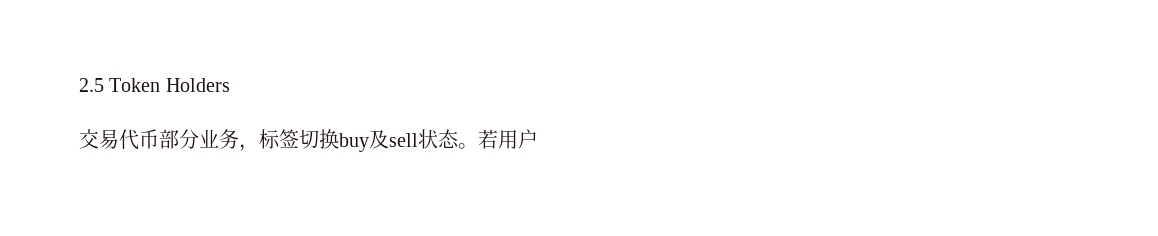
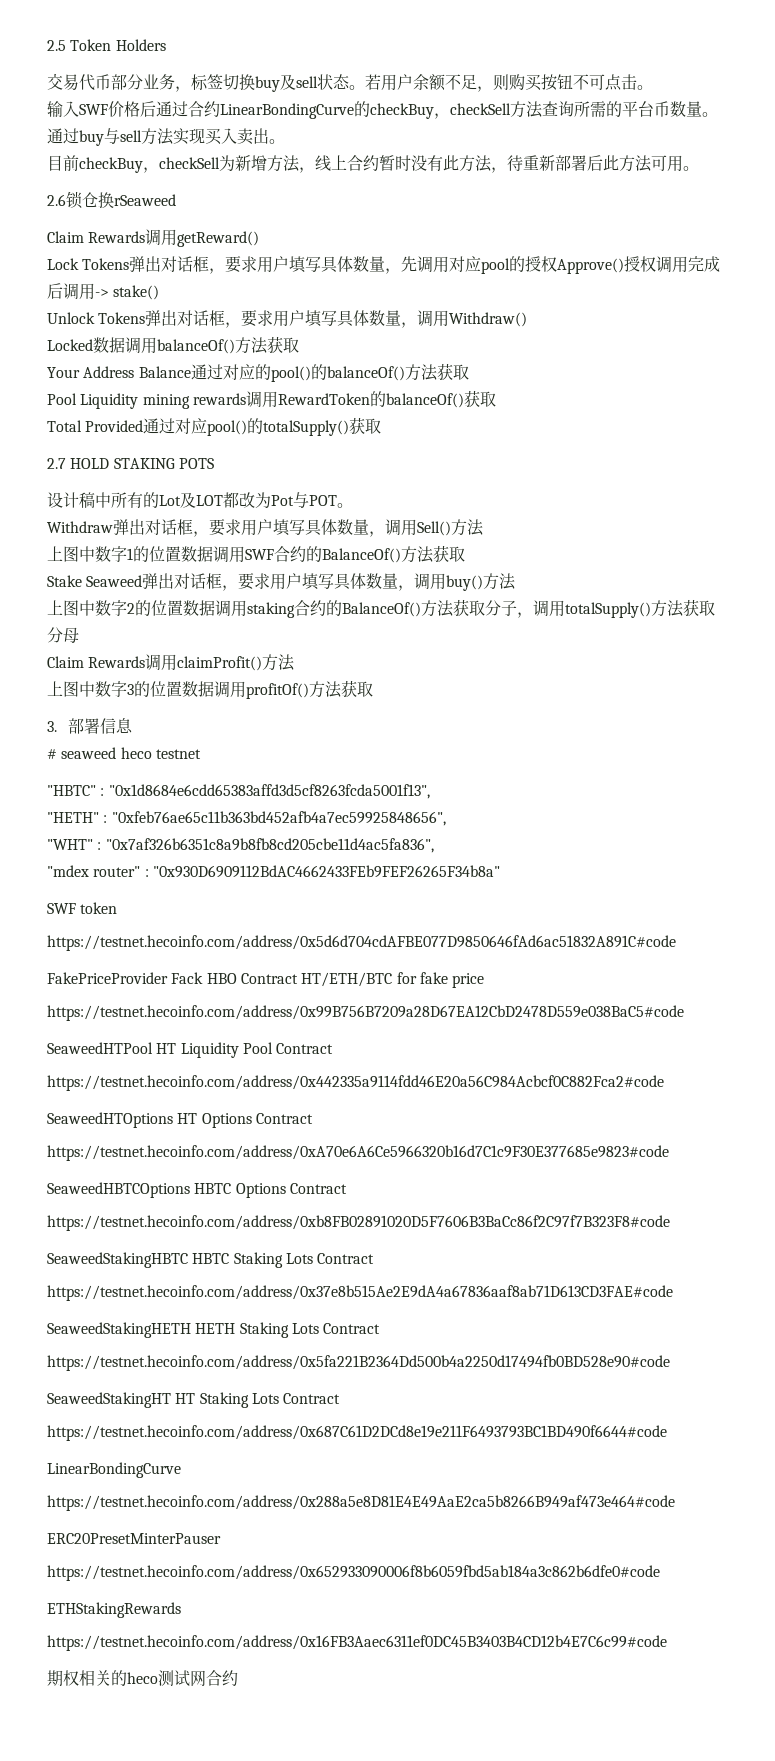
- 若用户
+ 若用户余额不足，则购买按钮不可点击。
+ 输入SWF价格后通过合约LinearBondingCurve的checkBuy，checkSell方法查询所需的平台币数量。通过buy与sell方法实现买入卖出。
+ 目前checkBuy，checkSell为新增方法，线上合约暂时没有此方法，待重新部署后此方法可用。
+ 2.6锁仓换rSeaweed
+ Claim Rewards调用getReward()
+ Lock Tokens弹出对话框，要求用户填写具体数量，先调用对应pool的授权Approve()授权调用完成后调用-> stake()
+ Unlock Tokens弹出对话框，要求用户填写具体数量，调用Withdraw()
+ Locked数据调用balanceOf()方法获取
+ Your Address Balance通过对应的pool()的balanceOf()方法获取
+ Pool Liquidity mining rewards调用RewardToken的balanceOf()获取
+ Total Provided通过对应pool()的totalSupply()获取
+ 2.7 HOLD STAKING POTS
+ 设计稿中所有的Lot及LOT都改为Pot与POT。
+ Withdraw弹出对话框，要求用户填写具体数量，调用Sell()方法
+ 上图中数字1的位置数据调用SWF合约的BalanceOf()方法获取
+ Stake Seaweed弹出对话框，要求用户填写具体数量，调用buy()方法
+ 上图中数字2的位置数据调用staking合约的BalanceOf()方法获取分子，调用totalSupply()方法获取分母
+ Claim Rewards调用claimProfit()方法
+ 上图中数字3的位置数据调用profitOf()方法获取
+ 3.部署信息
+ # seaweed heco testnet
+ "HBTC" : "0x1d8684e6cdd65383affd3d5cf8263fcda5001f13",
+ "HETH" : "0xfeb76ae65c11b363bd452afb4a7ec59925848656",
+ "WHT" : "0x7af326b6351c8a9b8fb8cd205cbe11d4ac5fa836",
+ "mdex router" : "0x930D6909112BdAC4662433FEb9FEF26265F34b8a"
+ SWF token
+ https://testnet.hecoinfo.com/address/0x5d6d704cdAFBE077D9850646fAd6ac51832A891C#code
+ FakePriceProvider Fack HBO Contract HT/ETH/BTC for fake price
+ https://testnet.hecoinfo.com/address/0x99B756B7209a28D67EA12CbD2478D559e038BaC5#code
+ SeaweedHTPool HT Liquidity Pool Contract
+ https://testnet.hecoinfo.com/address/0x442335a9114fdd46E20a56C984Acbcf0C882Fca2#code
+ SeaweedHTOptions HT Options Contract
+ https://testnet.hecoinfo.com/address/0xA70e6A6Ce5966320b16d7C1c9F30E377685e9823#code
+ SeaweedHBTCOptions HBTC Options Contract
+ https://testnet.hecoinfo.com/address/0xb8FB02891020D5F7606B3BaCc86f2C97f7B323F8#code
+ SeaweedStakingHBTC HBTC Staking Lots Contract
+ https://testnet.hecoinfo.com/address/0x37e8b515Ae2E9dA4a67836aaf8ab71D613CD3FAE#code
+ SeaweedStakingHETH HETH Staking Lots Contract
+ https://testnet.hecoinfo.com/address/0x5fa221B2364Dd500b4a2250d17494fb0BD528e90#code
+ SeaweedStakingHT HT Staking Lots Contract
+ https://testnet.hecoinfo.com/address/0x687C61D2DCd8e19e211F6493793BC1BD490f6644#code
+ LinearBondingCurve
+ https://testnet.hecoinfo.com/address/0x288a5e8D81E4E49AaE2ca5b8266B949af473e464#code
+ ERC20PresetMinterPauser
+ https://testnet.hecoinfo.com/address/0x652933090006f8b6059fbd5ab184a3c862b6dfe0#code
+ ETHStakingRewards
+ https://testnet.hecoinfo.com/address/0x16FB3Aaec6311ef0DC45B3403B4CD12b4E7C6c99#code
+ 期权相关的heco测试网合约

